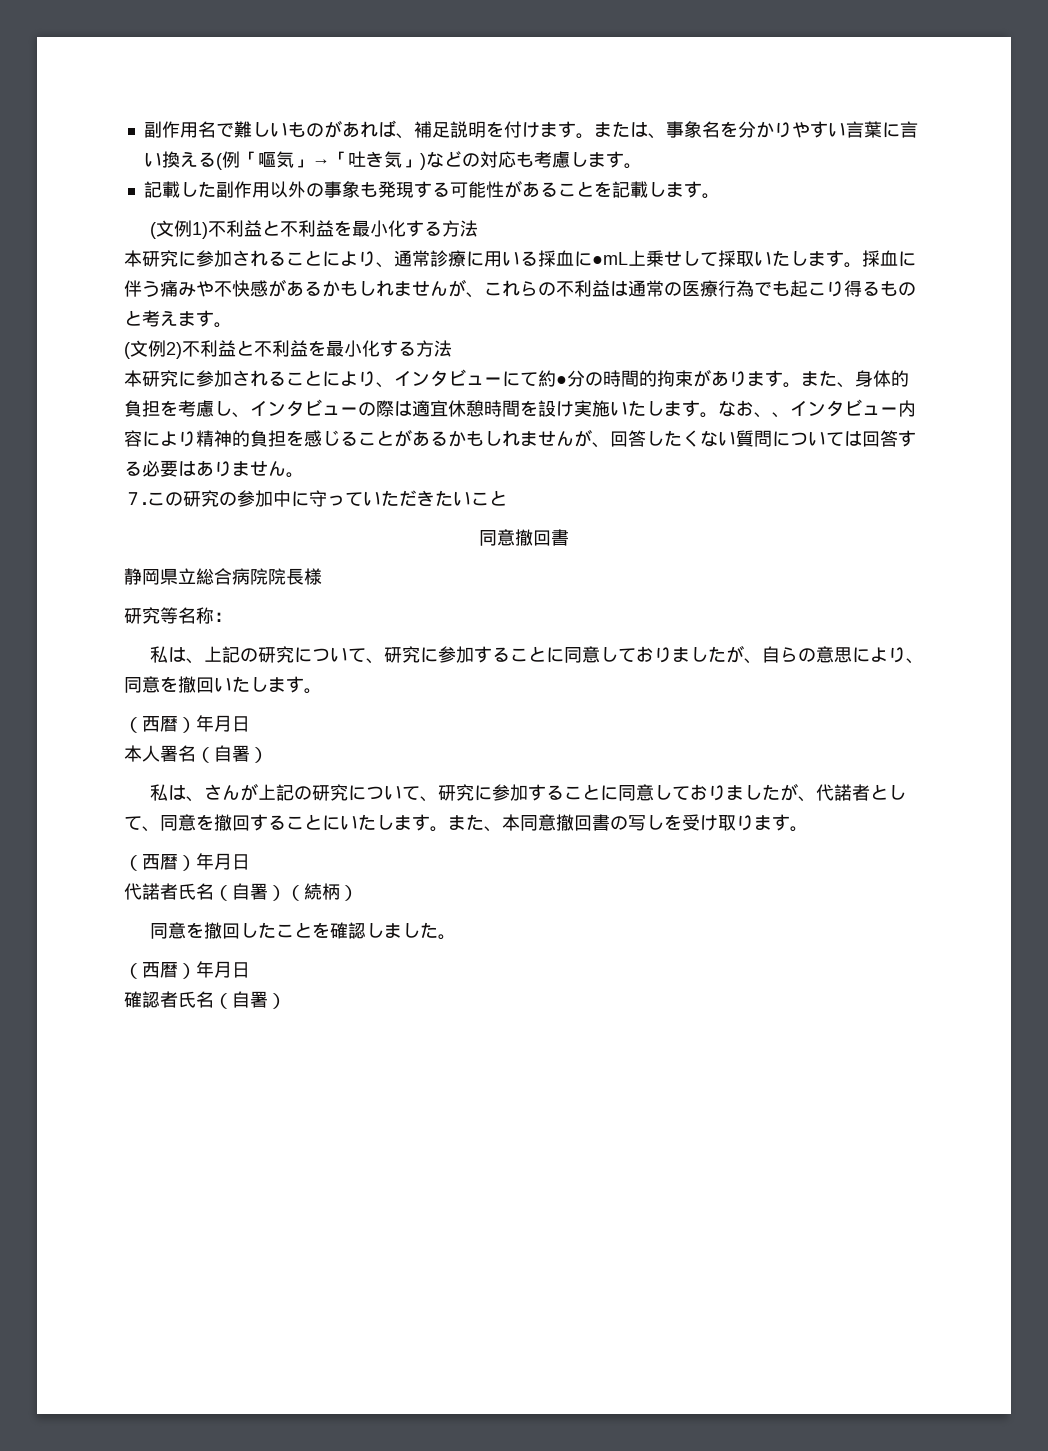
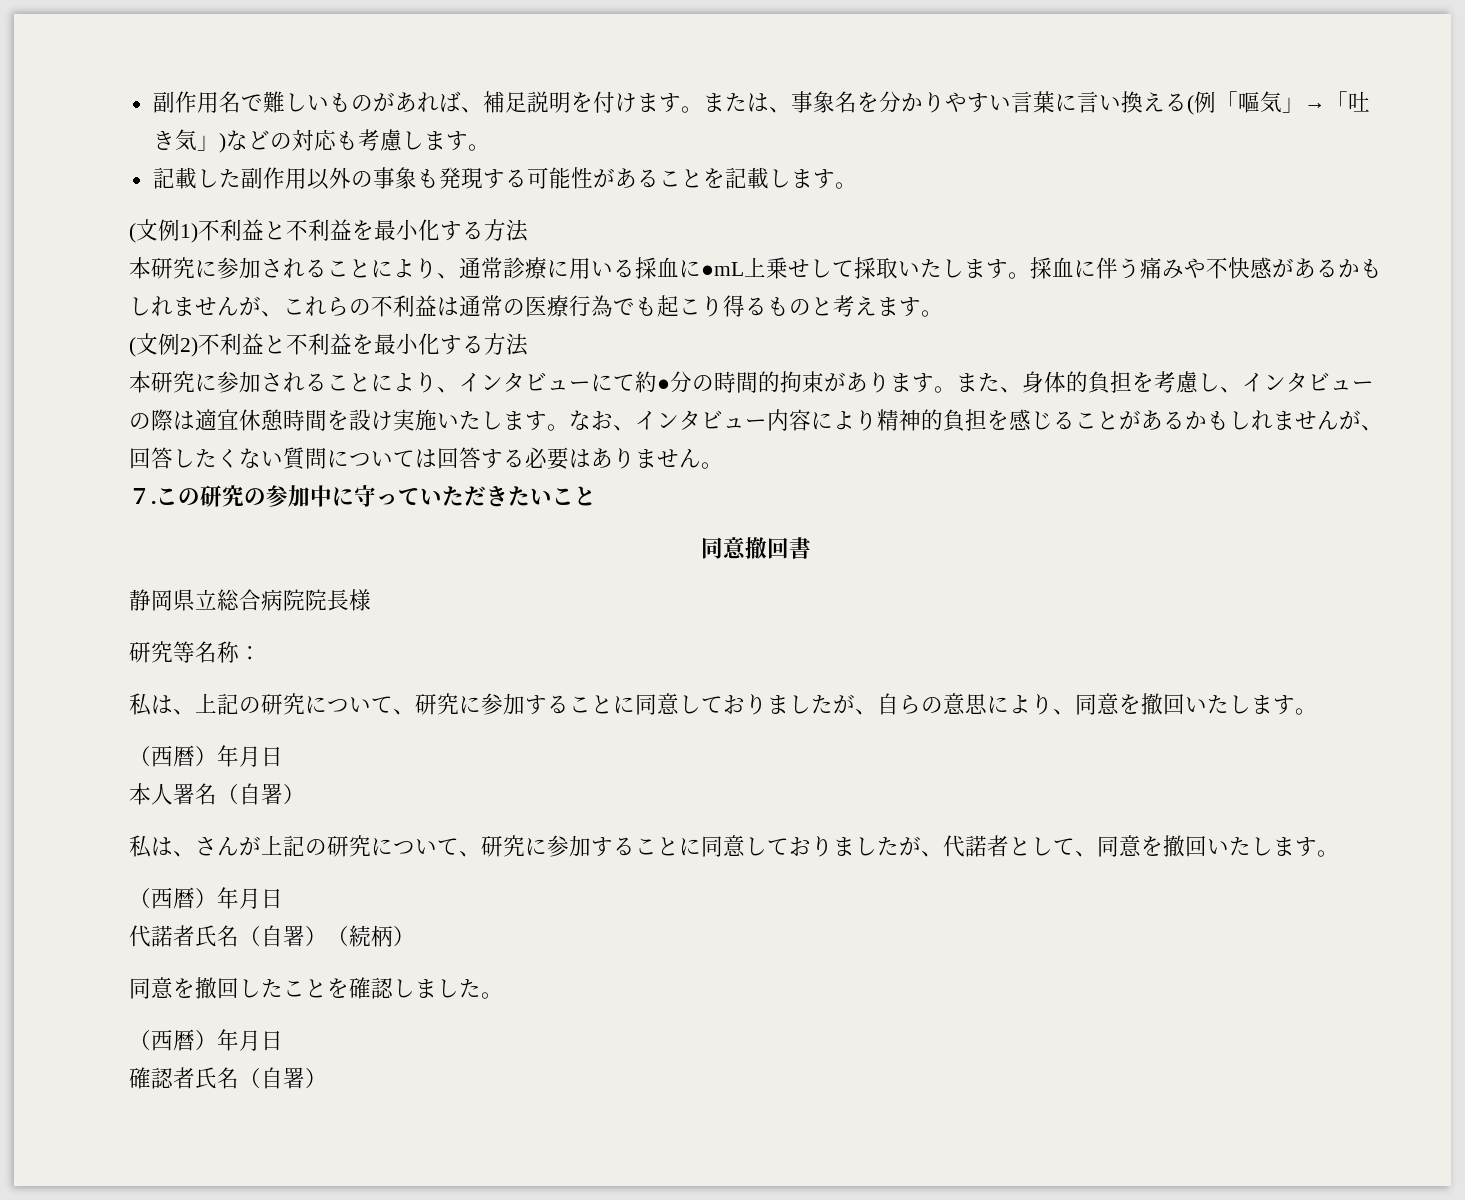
- なお、、インタビュー内容により精神的負担を感じることがあるかもしれませんが、回答したくない質問については回答する必要はありません。
+ なお、インタビュー内容により精神的負担を感じることがあるかもしれませんが、回答したくない質問については回答する必要はありません。
- 私は、さんが上記の研究について、研究に参加することに同意しておりましたが、代諾者として、同意を撤回することにいたします。また、本同意撤回書の写しを受け取ります。
+ 私は、さんが上記の研究について、研究に参加することに同意しておりましたが、代諾者として、同意を撤回いたします。

